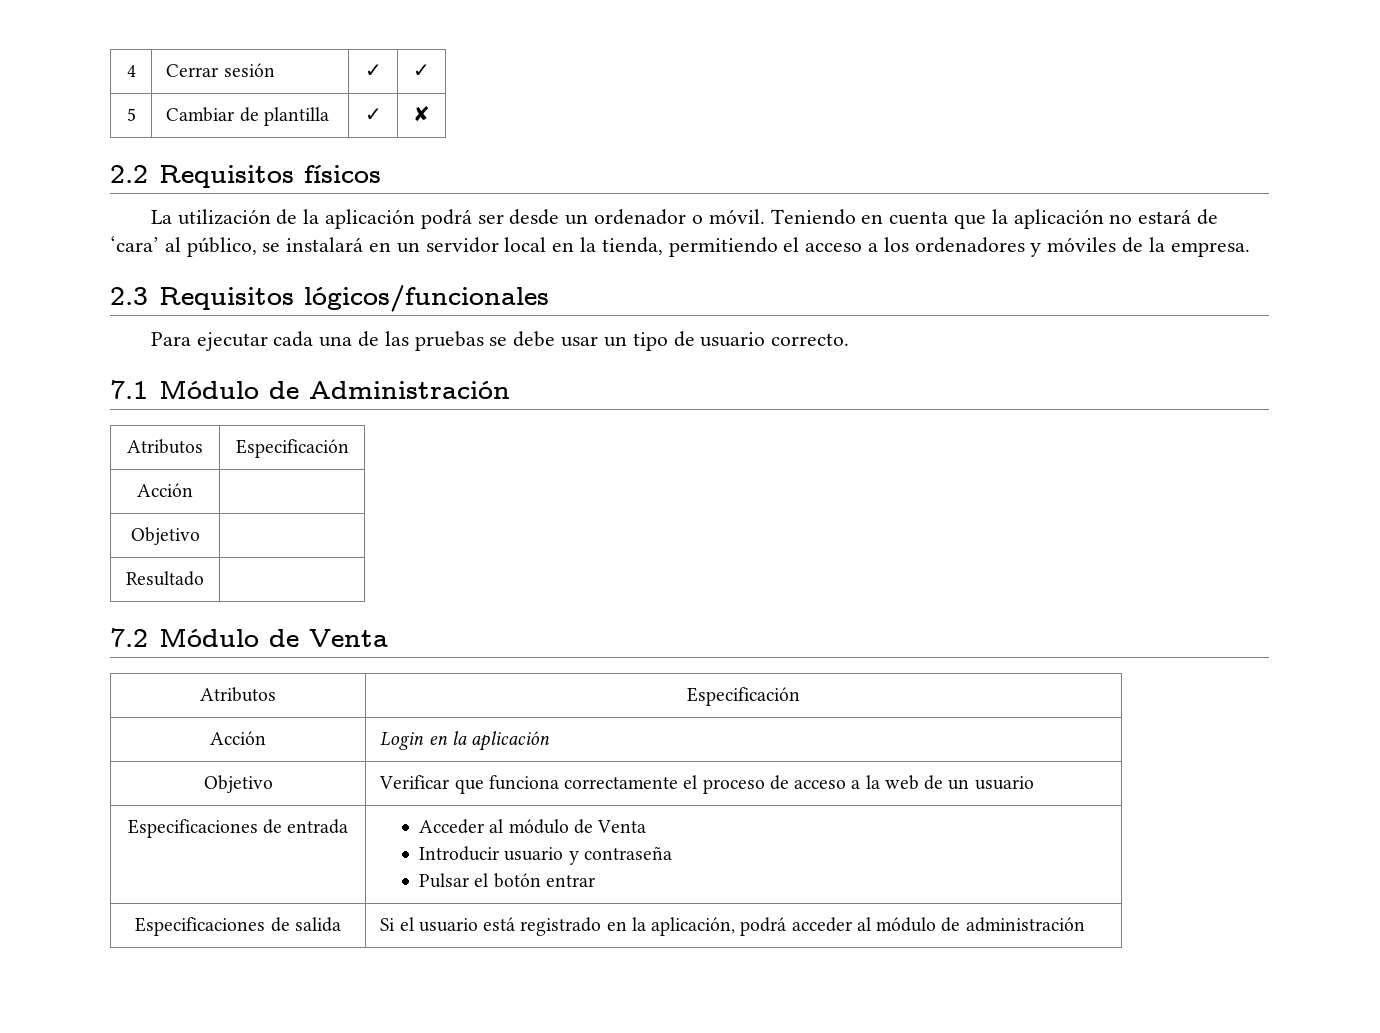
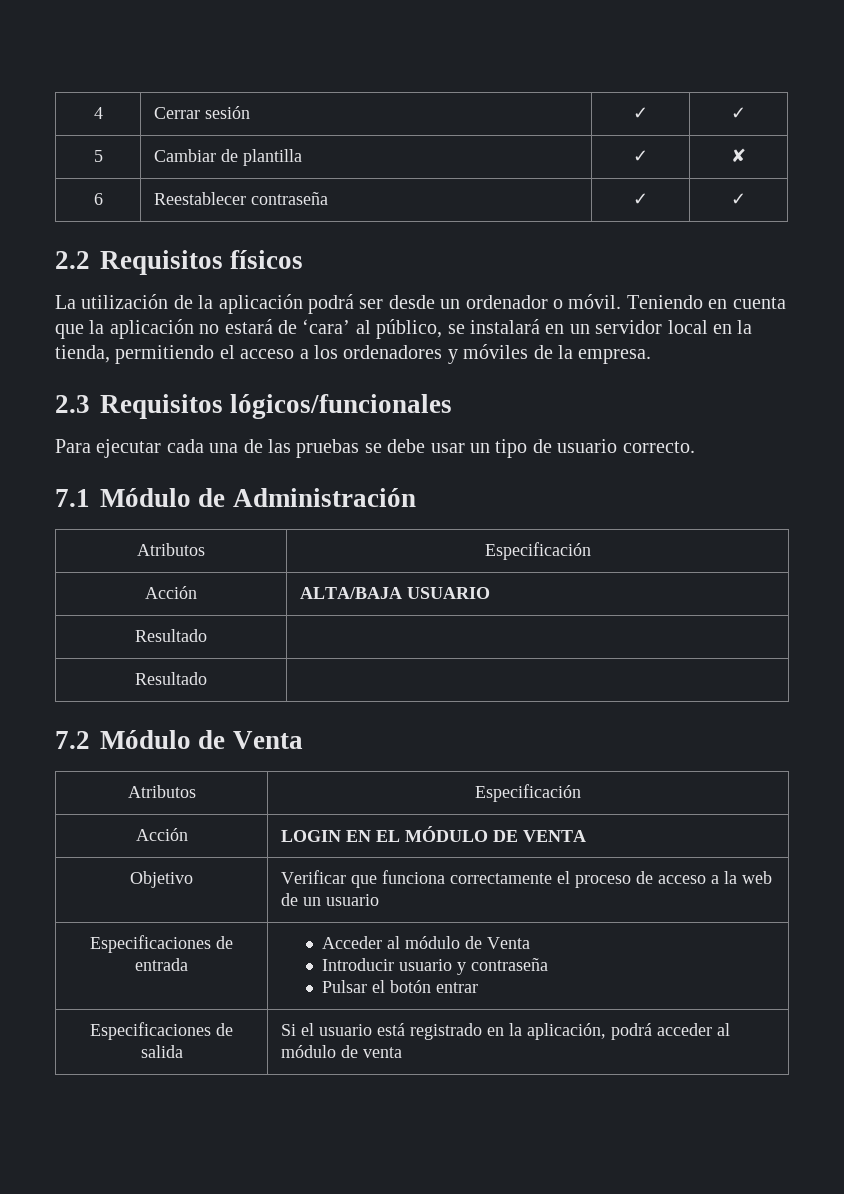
+ 6 | Reestablecer contraseña | ✓ | ✓
  7.1 Módulo de Administración
  Atributos | Especificación
- Acción |
- Objetivo |
+ Acción | ALTA/BAJA USUARIO
+ Resultado |
- Acción | Login en la aplicación
+ Acción | LOGIN EN EL MÓDULO DE VENTA
- Especificaciones de salida | Si el usuario está registrado en la aplicación, podrá acceder al módulo de administración
+ Especificaciones de salida | Si el usuario está registrado en la aplicación, podrá acceder al módulo de venta

